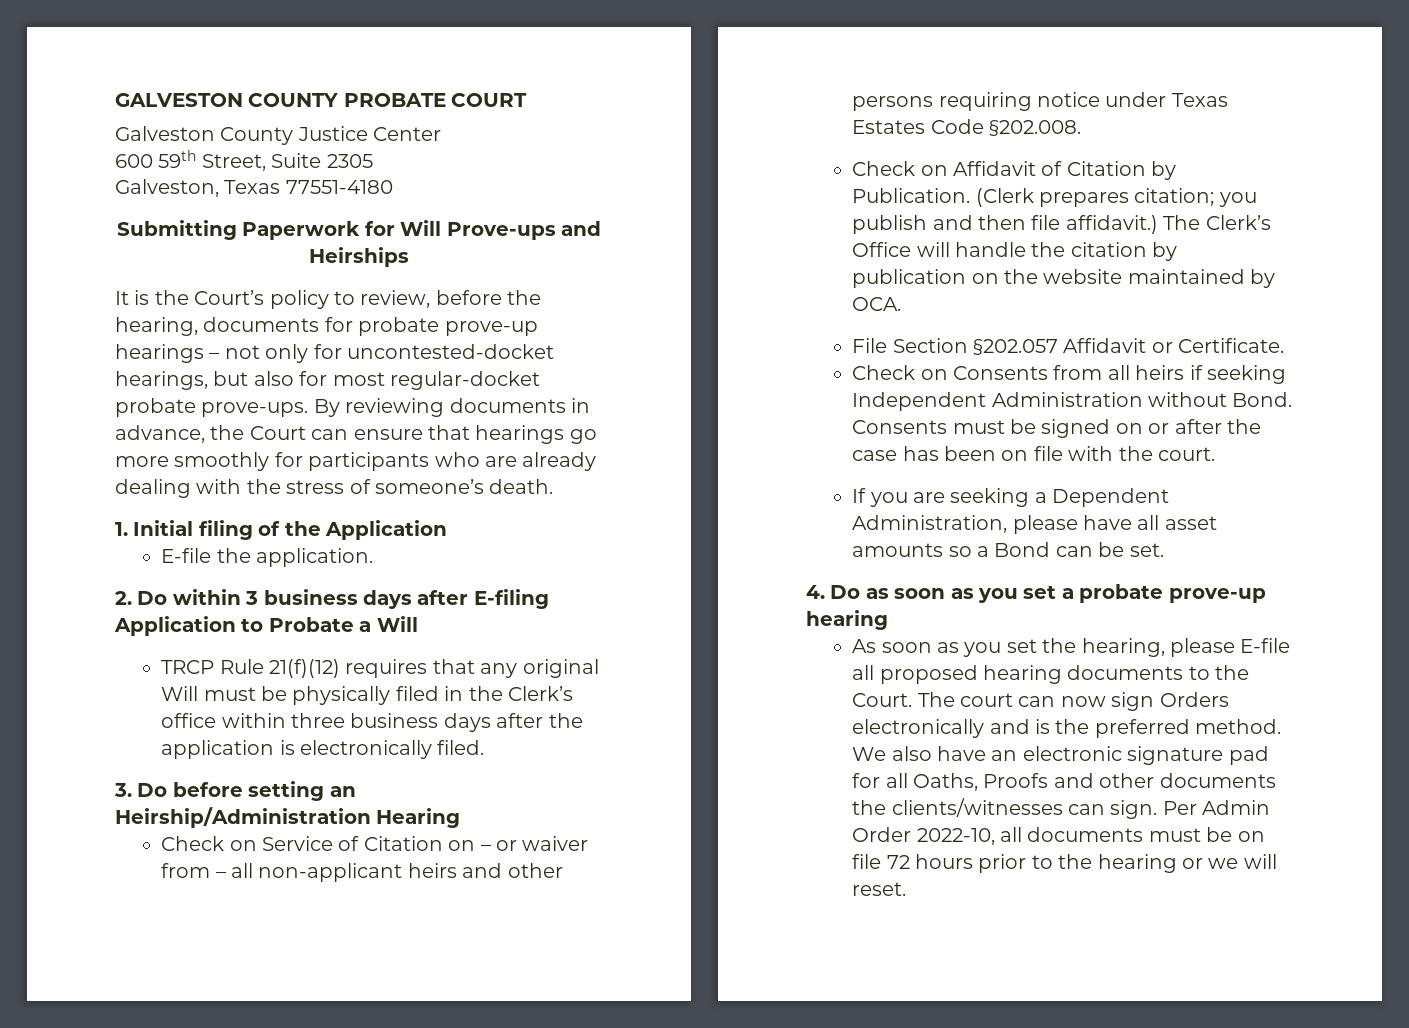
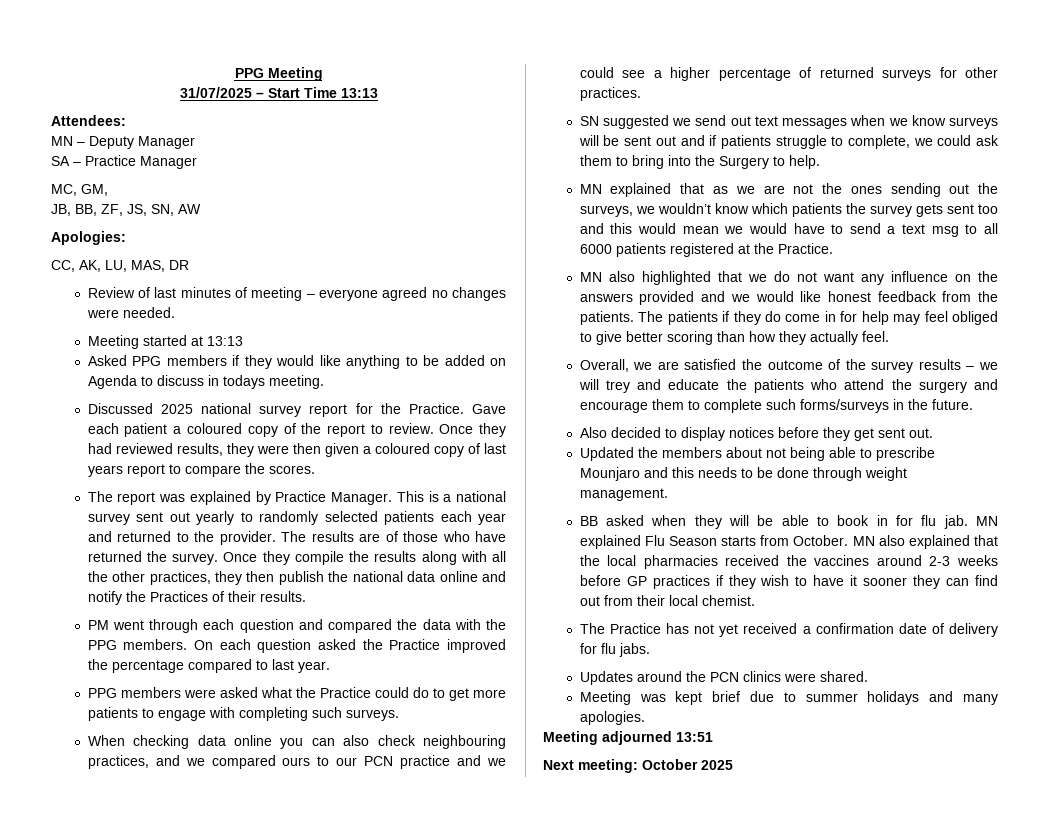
- GALVESTON COUNTY PROBATE COURT
- Galveston County Justice Center
- 600 59th Street, Suite 2305
- Galveston, Texas 77551-4180
- Submitting Paperwork for Will Prove-ups and Heirships
- It is the Court’s policy to review, before the hearing, documents for probate prove-up hearings – not only for uncontested-docket hearings, but also for most regular-docket probate prove-ups. By reviewing documents in advance, the Court can ensure that hearings go more smoothly for participants who are already dealing with the stress of someone’s death.
- 1. Initial filing of the Application
- E-file the application.
- 2. Do within 3 business days after E-filing Application to Probate a Will
- TRCP Rule 21(f)(12) requires that any original Will must be physically filed in the Clerk’s office within three business days after the application is electronically filed.
- 3. Do before setting an Heirship/Administration Hearing
- Check on Service of Citation on – or waiver from – all non-applicant heirs and other persons requiring notice under Texas Estates Code §202.008.
- Check on Affidavit of Citation by Publication. (Clerk prepares citation; you publish and then file affidavit.) The Clerk’s Office will handle the citation by publication on the website maintained by OCA.
- File Section §202.057 Affidavit or Certificate.
- Check on Consents from all heirs if seeking Independent Administration without Bond. Consents must be signed on or after the case has been on file with the court.
- If you are seeking a Dependent Administration, please have all asset amounts so a Bond can be set.
- 4. Do as soon as you set a probate prove-up hearing
- As soon as you set the hearing, please E-file all proposed hearing documents to the Court. The court can now sign Orders electronically and is the preferred method. We also have an electronic signature pad for all Oaths, Proofs and other documents the clients/witnesses can sign. Per Admin Order 2022-10, all documents must be on file 72 hours prior to the hearing or we will reset.
+ PPG Meeting
+ 31/07/2025 – Start Time 13:13
+ Attendees:
+ MN – Deputy Manager
+ SA – Practice Manager
+ MC, GM,
+ JB, BB, ZF, JS, SN, AW
+ Apologies:
+ CC, AK, LU, MAS, DR
+ Review of last minutes of meeting – everyone agreed no changes were needed.
+ Meeting started at 13:13
+ Asked PPG members if they would like anything to be added on Agenda to discuss in todays meeting.
+ Discussed 2025 national survey report for the Practice. Gave each patient a coloured copy of the report to review. Once they had reviewed results, they were then given a coloured copy of last years report to compare the scores.
+ The report was explained by Practice Manager. This is a national survey sent out yearly to randomly selected patients each year and returned to the provider. The results are of those who have returned the survey. Once they compile the results along with all the other practices, they then publish the national data online and notify the Practices of their results.
+ PM went through each question and compared the data with the PPG members. On each question asked the Practice improved the percentage compared to last year.
+ PPG members were asked what the Practice could do to get more patients to engage with completing such surveys.
+ When checking data online you can also check neighbouring practices, and we compared ours to our PCN practice and we could see a higher percentage of returned surveys for other practices.
+ SN suggested we send out text messages when we know surveys will be sent out and if patients struggle to complete, we could ask them to bring into the Surgery to help.
+ MN explained that as we are not the ones sending out the surveys, we wouldn’t know which patients the survey gets sent too and this would mean we would have to send a text msg to all 6000 patients registered at the Practice.
+ MN also highlighted that we do not want any influence on the answers provided and we would like honest feedback from the patients. The patients if they do come in for help may feel obliged to give better scoring than how they actually feel.
+ Overall, we are satisfied the outcome of the survey results – we will trey and educate the patients who attend the surgery and encourage them to complete such forms/surveys in the future.
+ Also decided to display notices before they get sent out.
+ Updated the members about not being able to prescribe Mounjaro and this needs to be done through weight management.
+ BB asked when they will be able to book in for flu jab. MN explained Flu Season starts from October. MN also explained that the local pharmacies received the vaccines around 2-3 weeks before GP practices if they wish to have it sooner they can find out from their local chemist.
+ The Practice has not yet received a confirmation date of delivery for flu jabs.
+ Updates around the PCN clinics were shared.
+ Meeting was kept brief due to summer holidays and many apologies.
+ Meeting adjourned 13:51
+ Next meeting: October 2025

